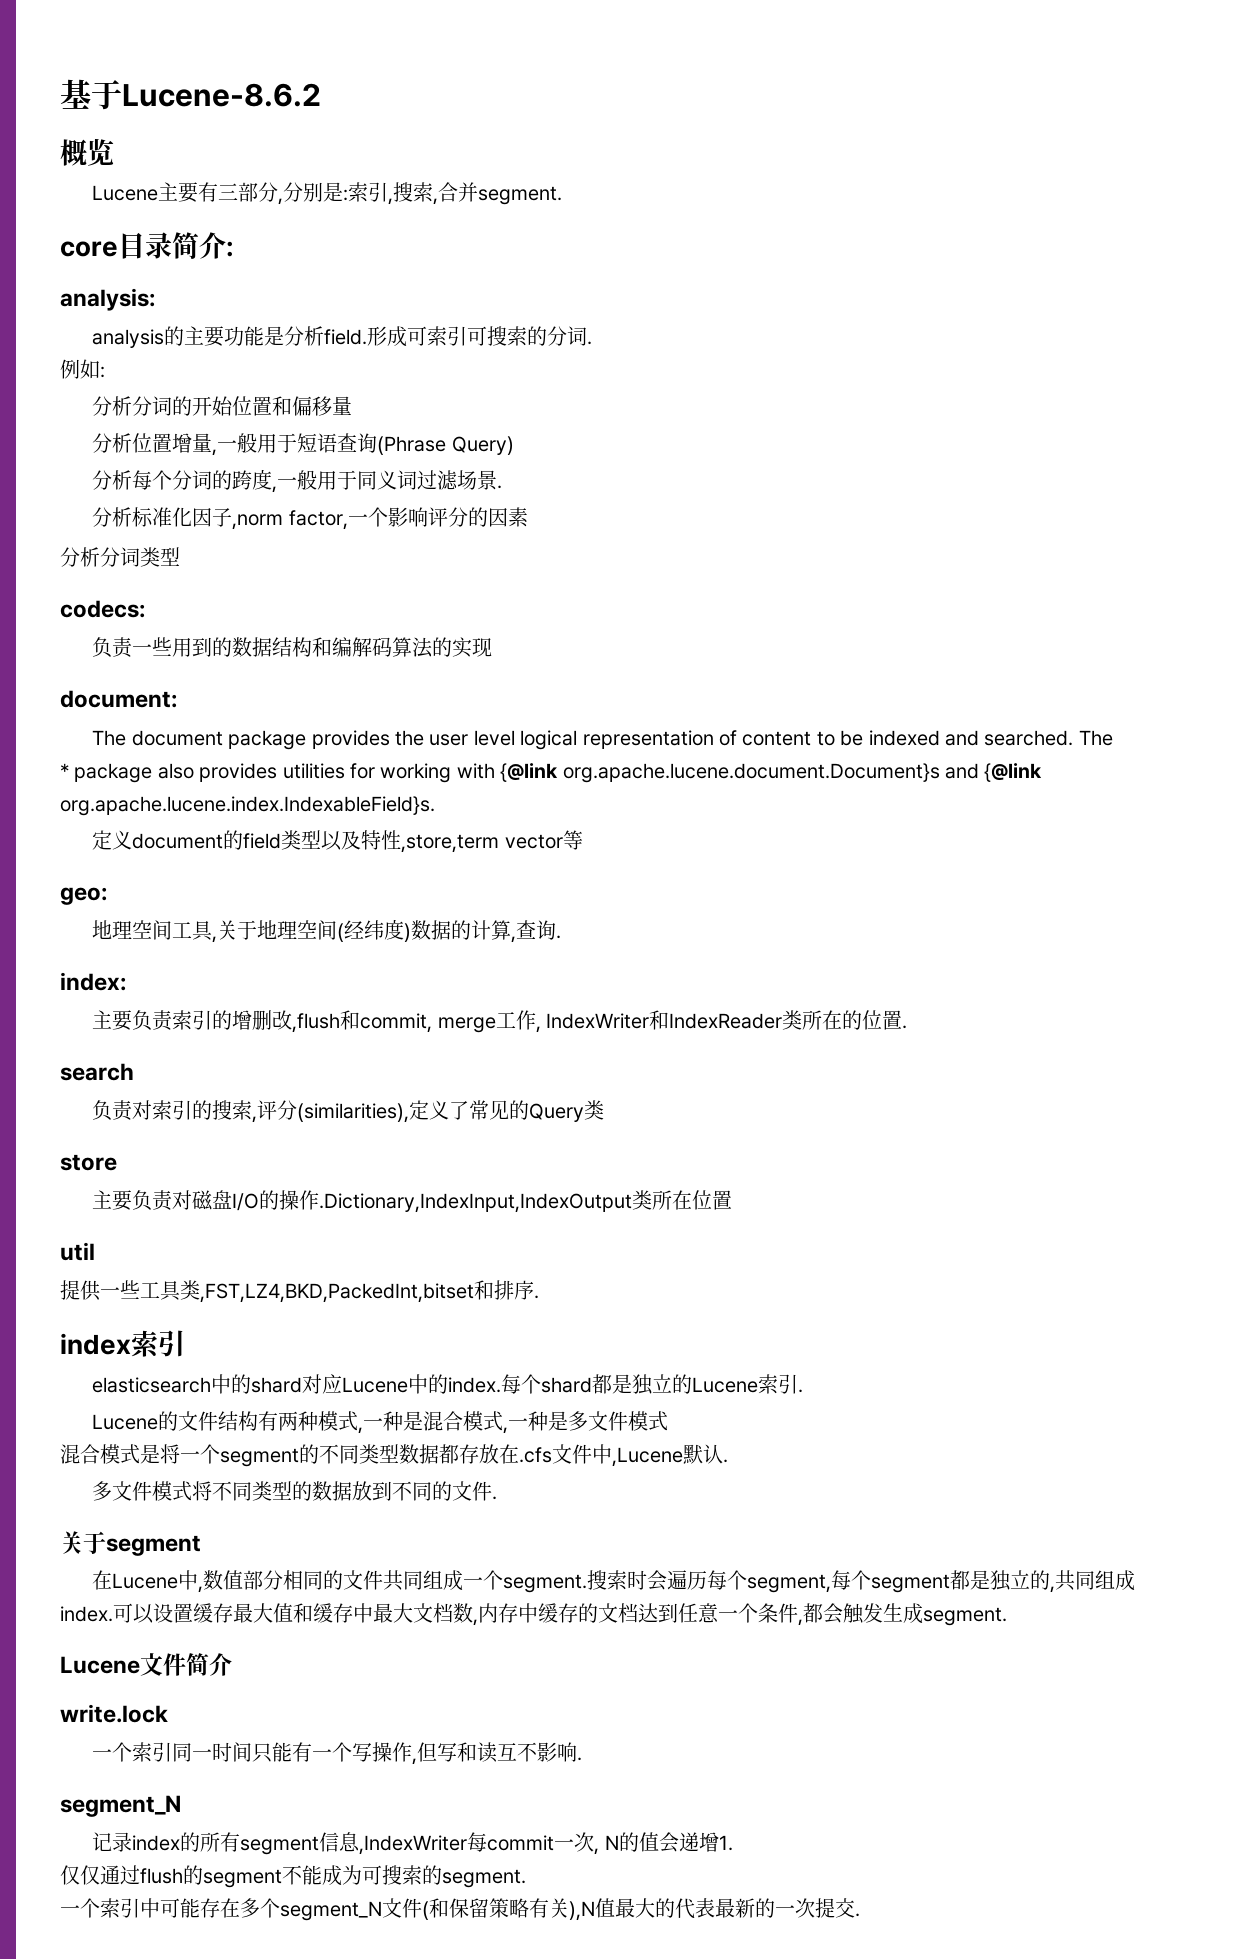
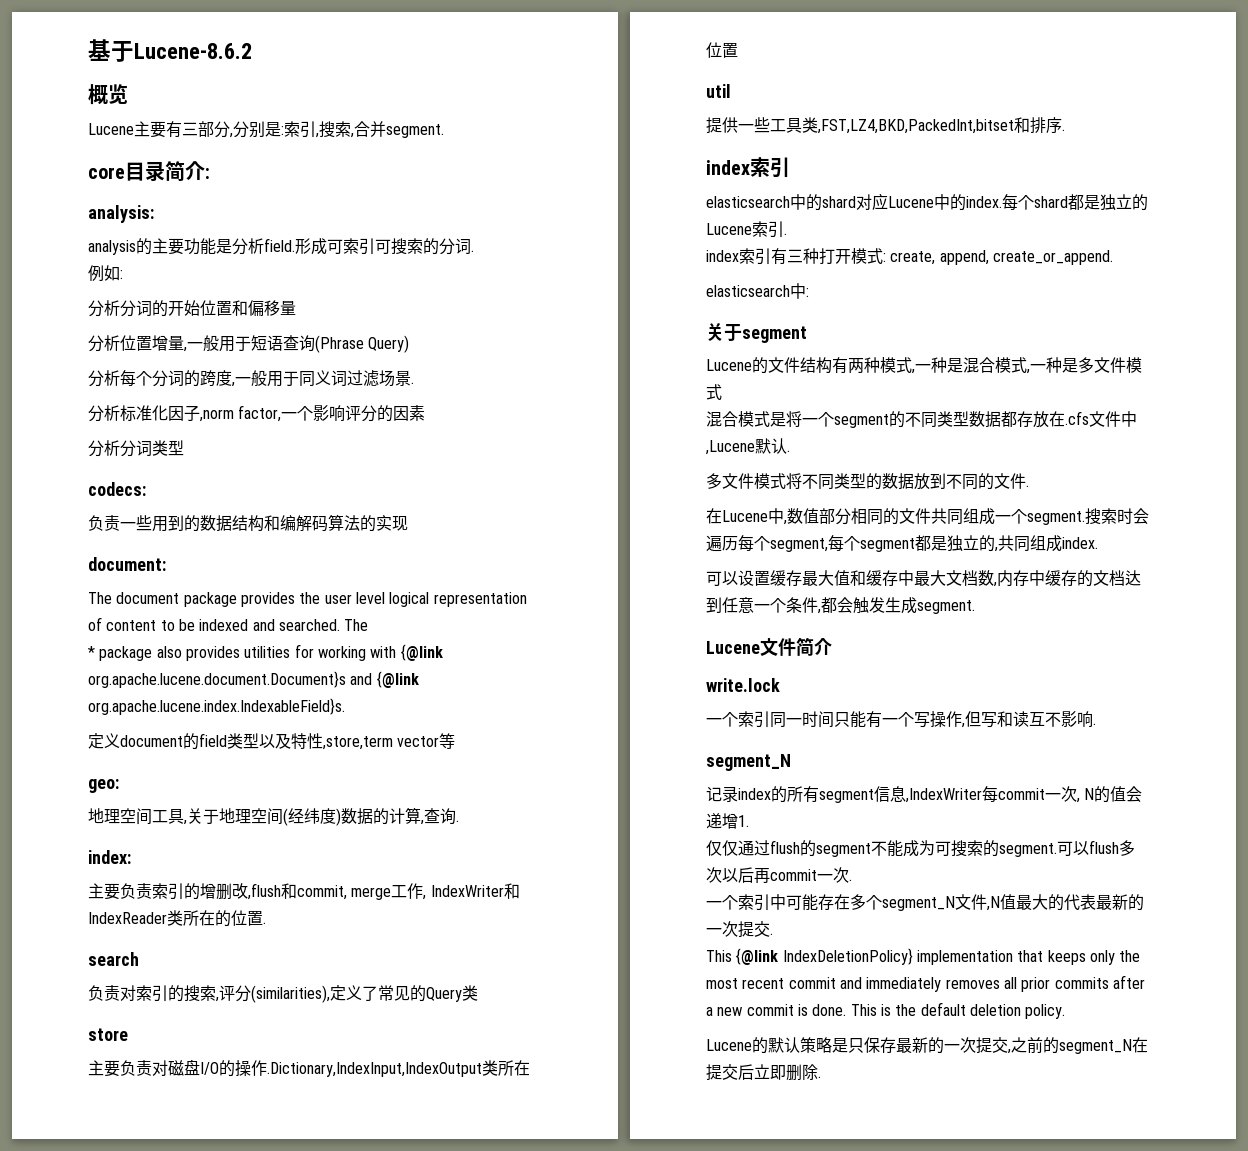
+ index索引有三种打开模式: create, append, create_or_append.
+ elasticsearch中:
+ 关于segment
- 关于segment
- 搜索时会遍历每个segment,每个segment都是独立的,共同组成index.可以设置缓存最大值和缓存中最大文档数,内存中缓存的文档达到任意一个条件,都会触发生成segment.
+ 搜索时会遍历每个segment,每个segment都是独立的,共同组成index.
+ 可以设置缓存最大值和缓存中最大文档数,内存中缓存的文档达到任意一个条件,都会触发生成segment.
+ 可以flush多次以后再commit一次.
- 一个索引中可能存在多个segment_N文件(和保留策略有关),N值最大的代表最新的一次提交.
+ 一个索引中可能存在多个segment_N文件,N值最大的代表最新的一次提交.
+ This {@link IndexDeletionPolicy} implementation that keeps only the most recent commit and immediately removes all prior commits after a new commit is done. This is the default deletion policy.
+ Lucene的默认策略是只保存最新的一次提交,之前的segment_N在提交后立即删除.

